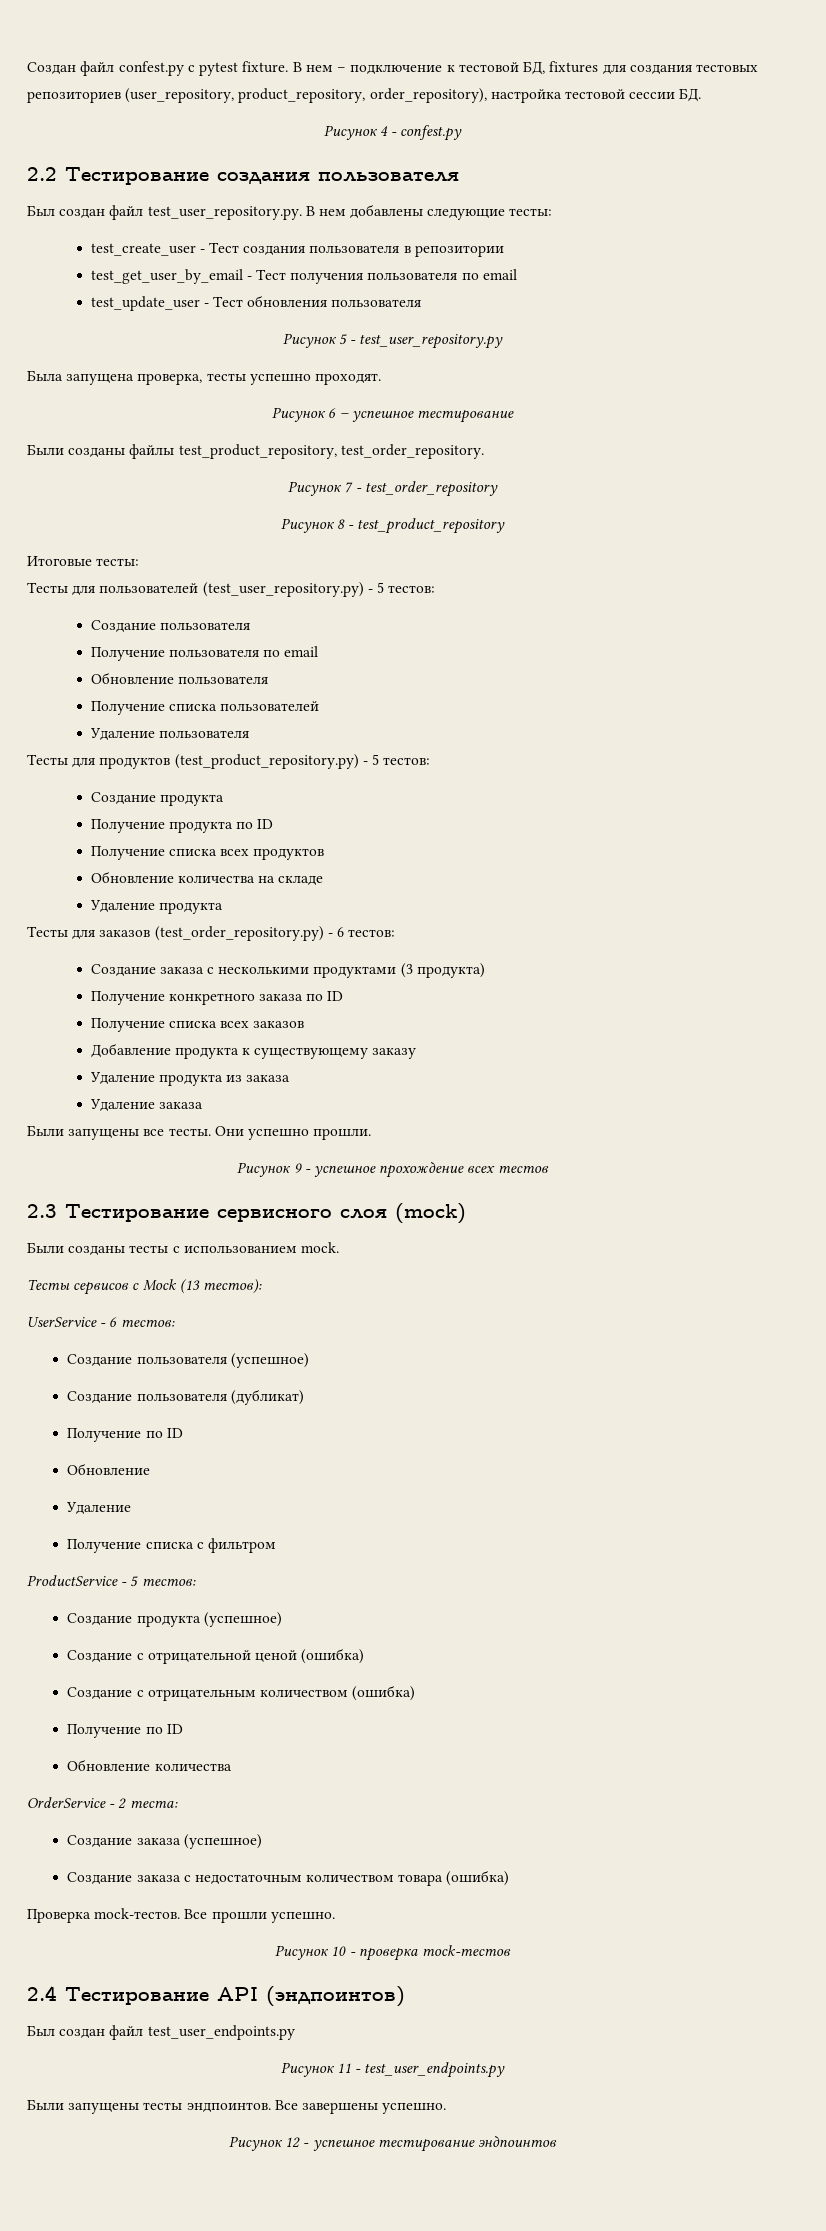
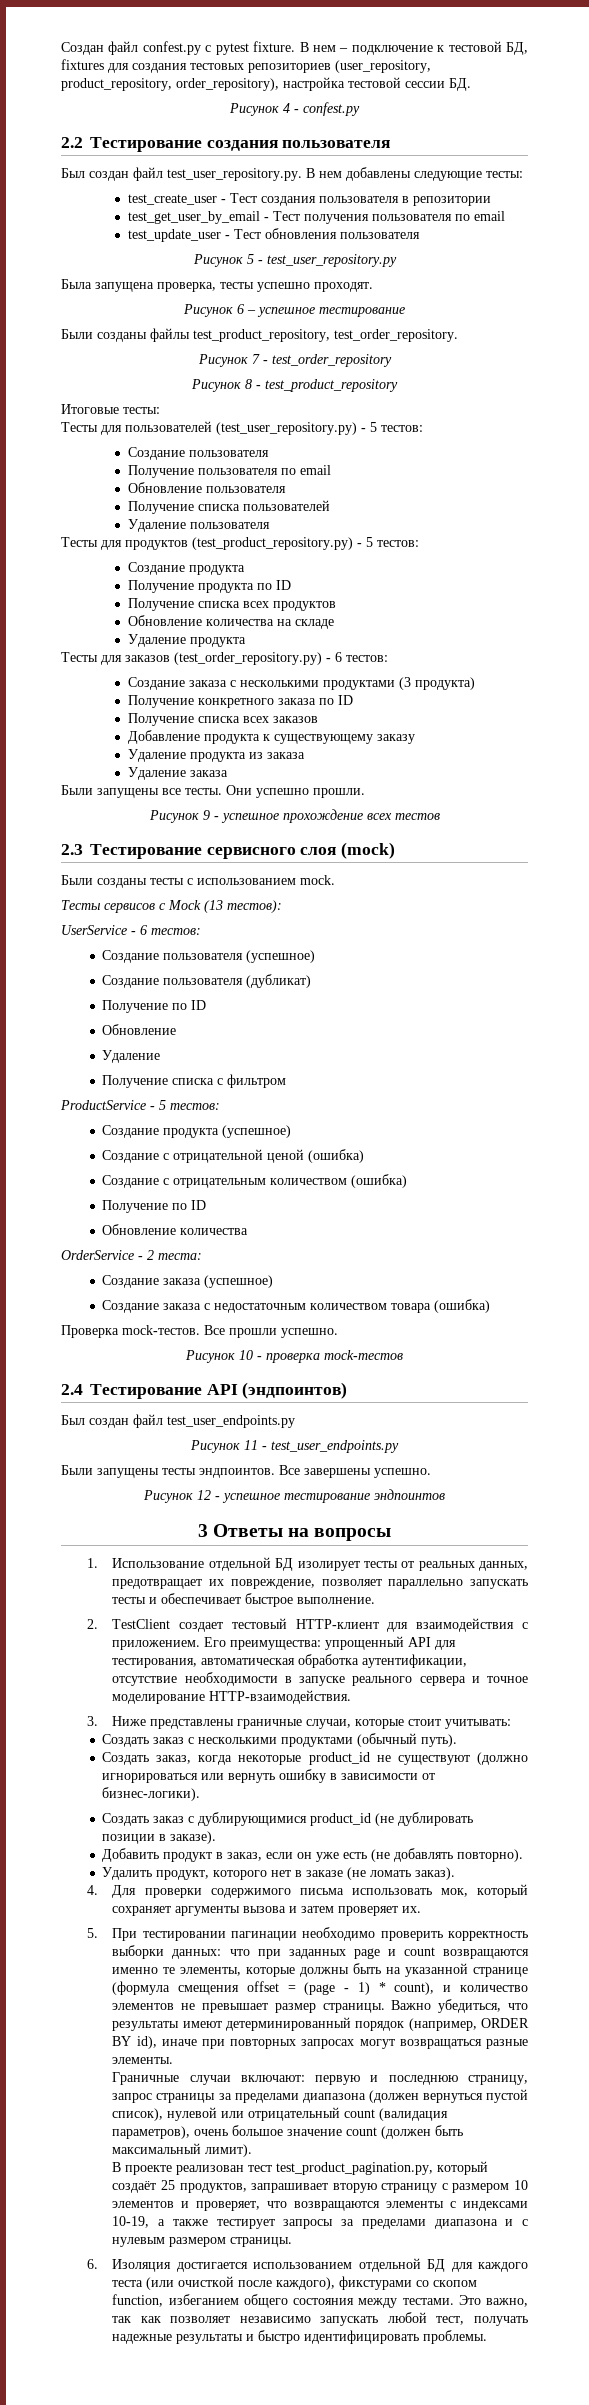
+ 3 Ответы на вопросы
+ 1. Использование отдельной БД изолирует тесты от реальных данных, предотвращает их повреждение, позволяет параллельно запускать тесты и обеспечивает быстрое выполнение.
+ 2. TestClient создает тестовый HTTP-клиент для взаимодействия с приложением. Его преимущества: упрощенный API для тестирования, автоматическая обработка аутентификации, отсутствие необходимости в запуске реального сервера и точное моделирование HTTP-взаимодействия.
+ 3. Ниже представлены граничные случаи, которые стоит учитывать:
+ Создать заказ с несколькими продуктами (обычный путь).
+ Создать заказ, когда некоторые product_id не существуют (должно игнорироваться или вернуть ошибку в зависимости от бизнес-логики).
+ Создать заказ с дублирующимися product_id (не дублировать позиции в заказе).
+ Добавить продукт в заказ, если он уже есть (не добавлять повторно).
+ Удалить продукт, которого нет в заказе (не ломать заказ).
+ 4. Для проверки содержимого письма использовать мок, который сохраняет аргументы вызова и затем проверяет их.
+ 5. При тестировании пагинации необходимо проверить корректность выборки данных: что при заданных page и count возвращаются именно те элементы, которые должны быть на указанной странице (формула смещения offset = (page - 1) * count), и количество элементов не превышает размер страницы. Важно убедиться, что результаты имеют детерминированный порядок (например, ORDER BY id), иначе при повторных запросах могут возвращаться разные элементы.
+ Граничные случаи включают: первую и последнюю страницу, запрос страницы за пределами диапазона (должен вернуться пустой список), нулевой или отрицательный count (валидация параметров), очень большое значение count (должен быть максимальный лимит).
+ В проекте реализован тест test_product_pagination.py, который создаёт 25 продуктов, запрашивает вторую страницу с размером 10 элементов и проверяет, что возвращаются элементы с индексами 10-19, а также тестирует запросы за пределами диапазона и с нулевым размером страницы.
+ 6. Изоляция достигается использованием отдельной БД для каждого теста (или очисткой после каждого), фикстурами со скопом function, избеганием общего состояния между тестами. Это важно, так как позволяет независимо запускать любой тест, получать надежные результаты и быстро идентифицировать проблемы.

